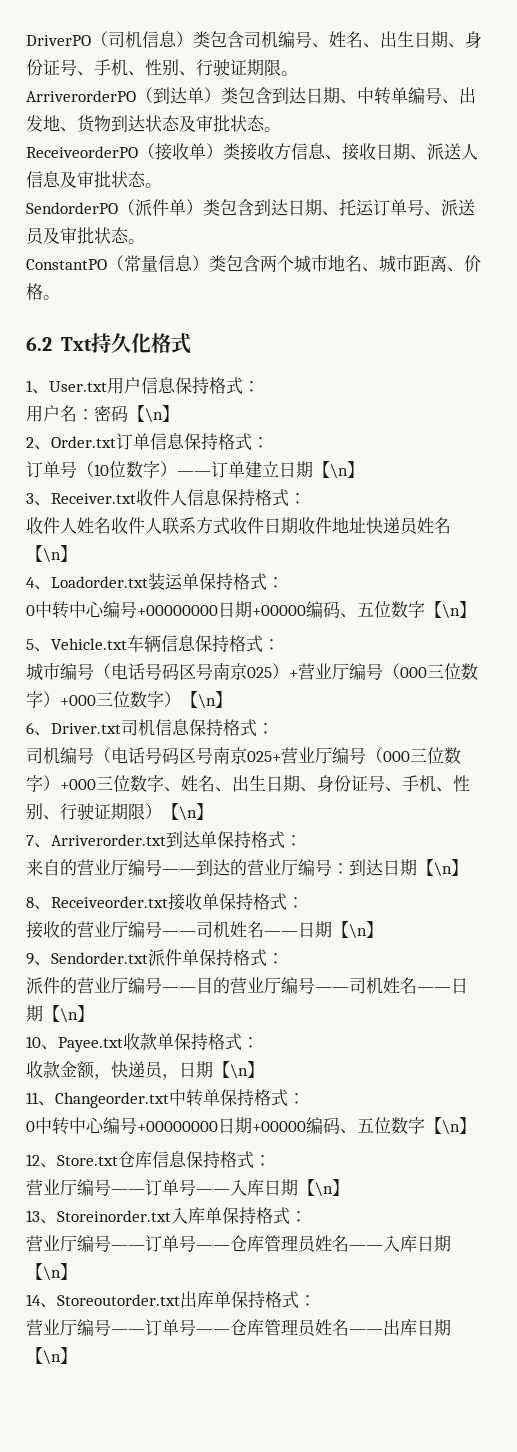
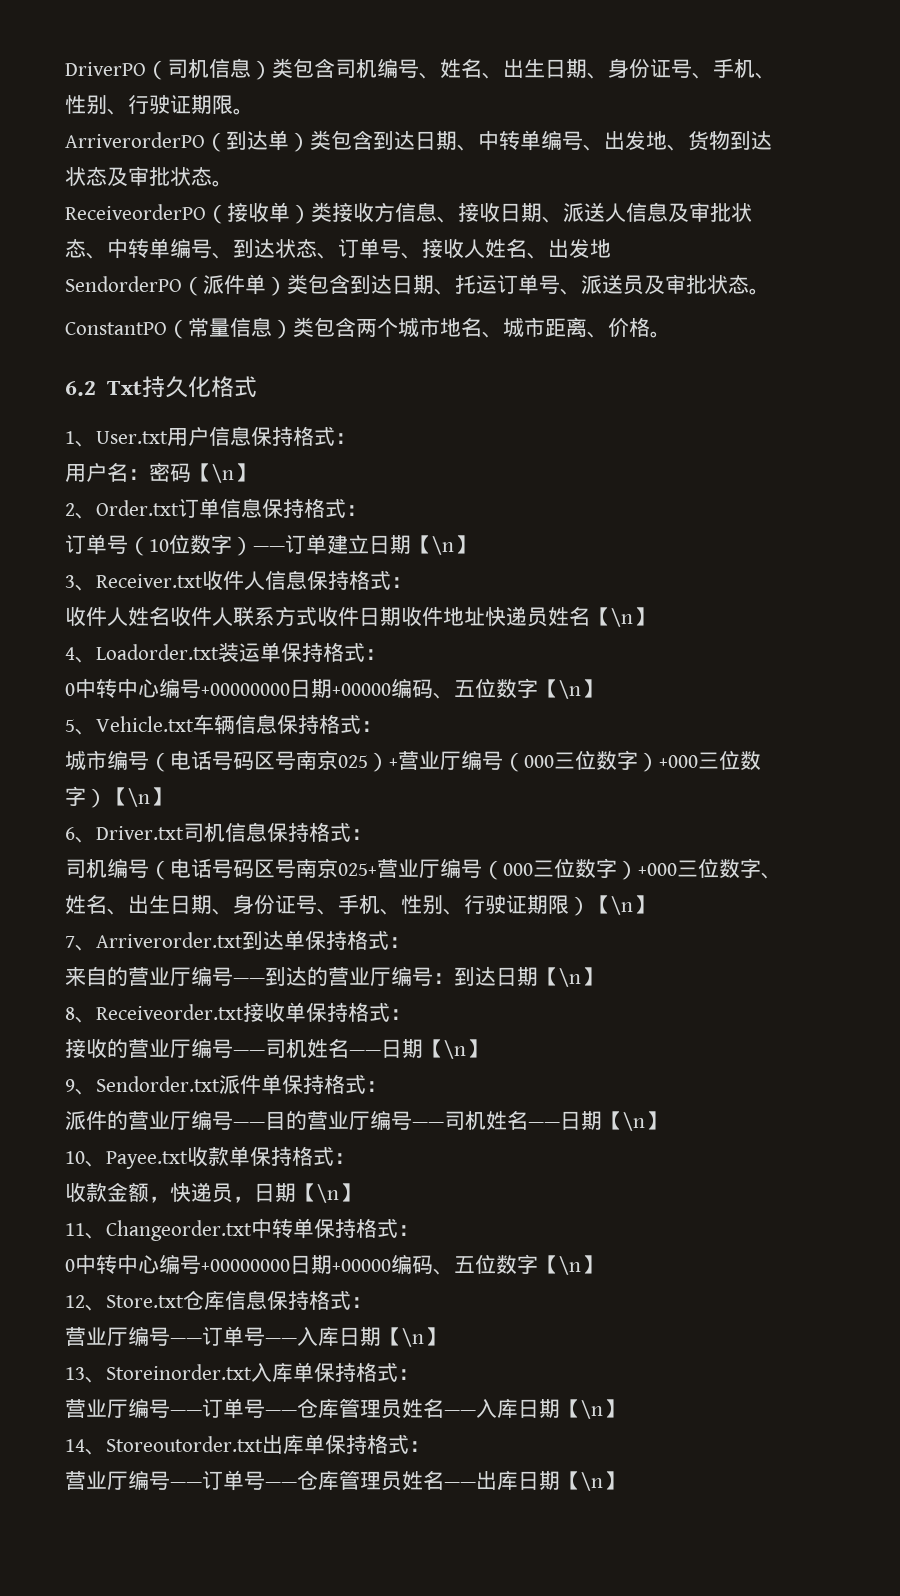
- ReceiveorderPO（接收单）类接收方信息、接收日期、派送人信息及审批状态。
+ ReceiveorderPO（接收单）类接收方信息、接收日期、派送人信息及审批状态、中转单编号、到达状态、订单号、接收人姓名、出发地

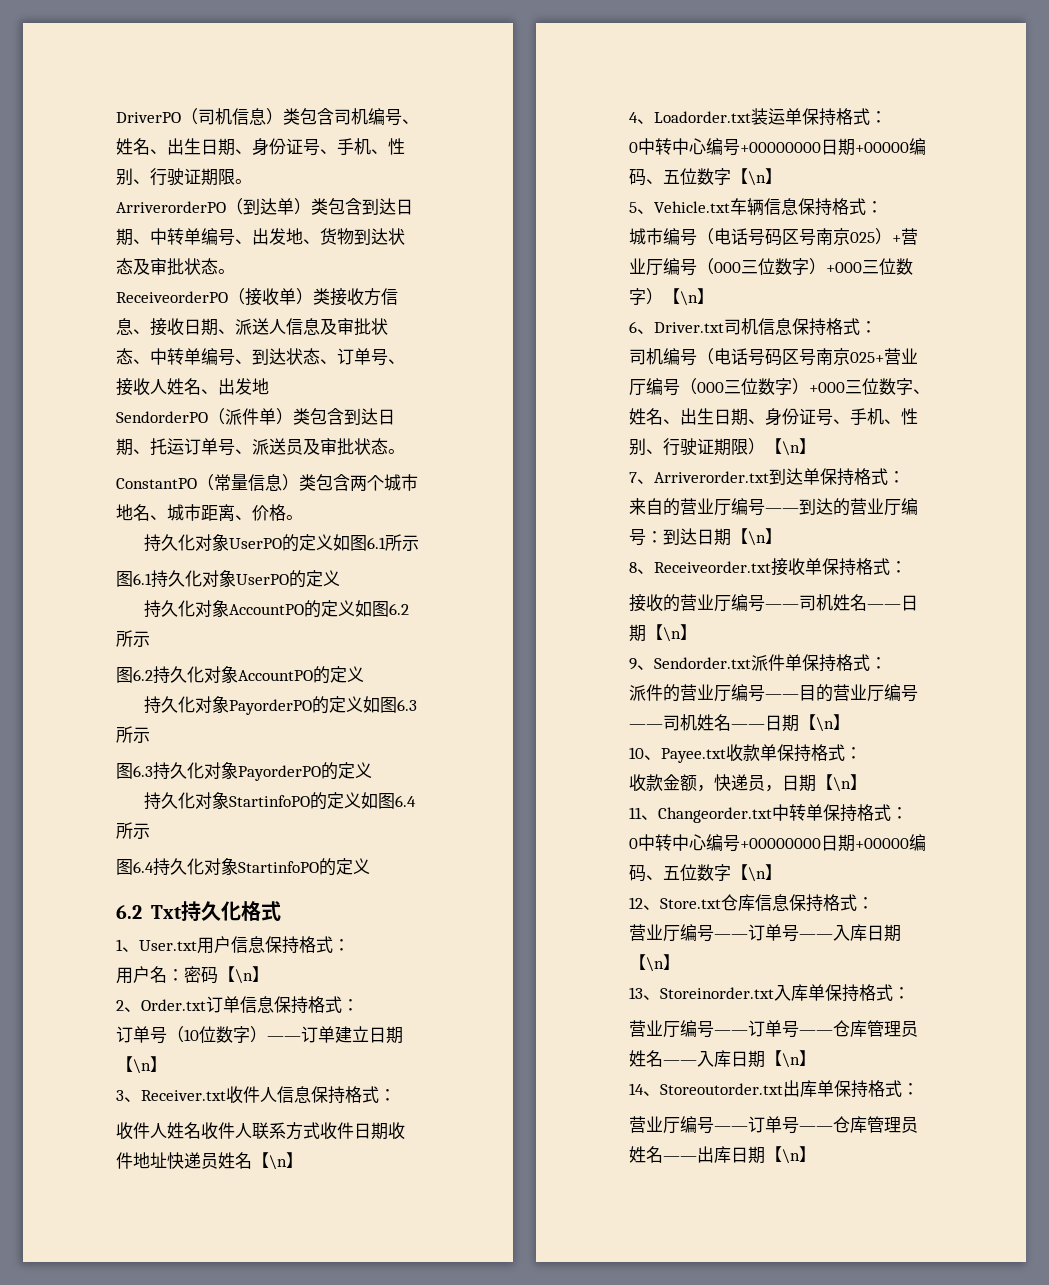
+ 持久化对象UserPO的定义如图6.1所示
+ 图6.1持久化对象UserPO的定义
+ 持久化对象AccountPO的定义如图6.2所示
+ 图6.2持久化对象AccountPO的定义
+ 持久化对象PayorderPO的定义如图6.3所示
+ 图6.3持久化对象PayorderPO的定义
+ 持久化对象StartinfoPO的定义如图6.4所示
+ 图6.4持久化对象StartinfoPO的定义

